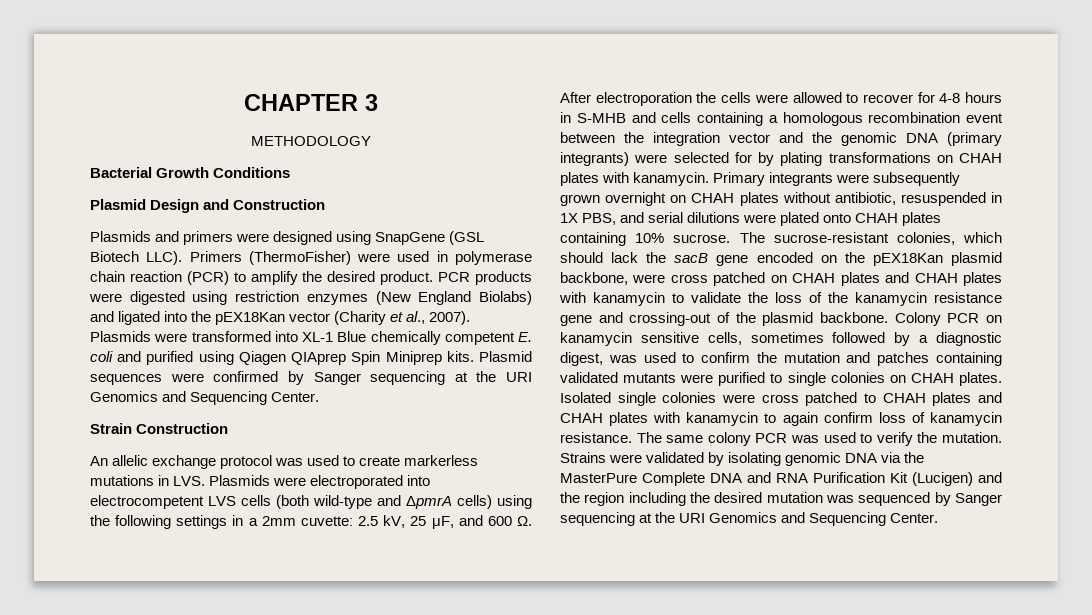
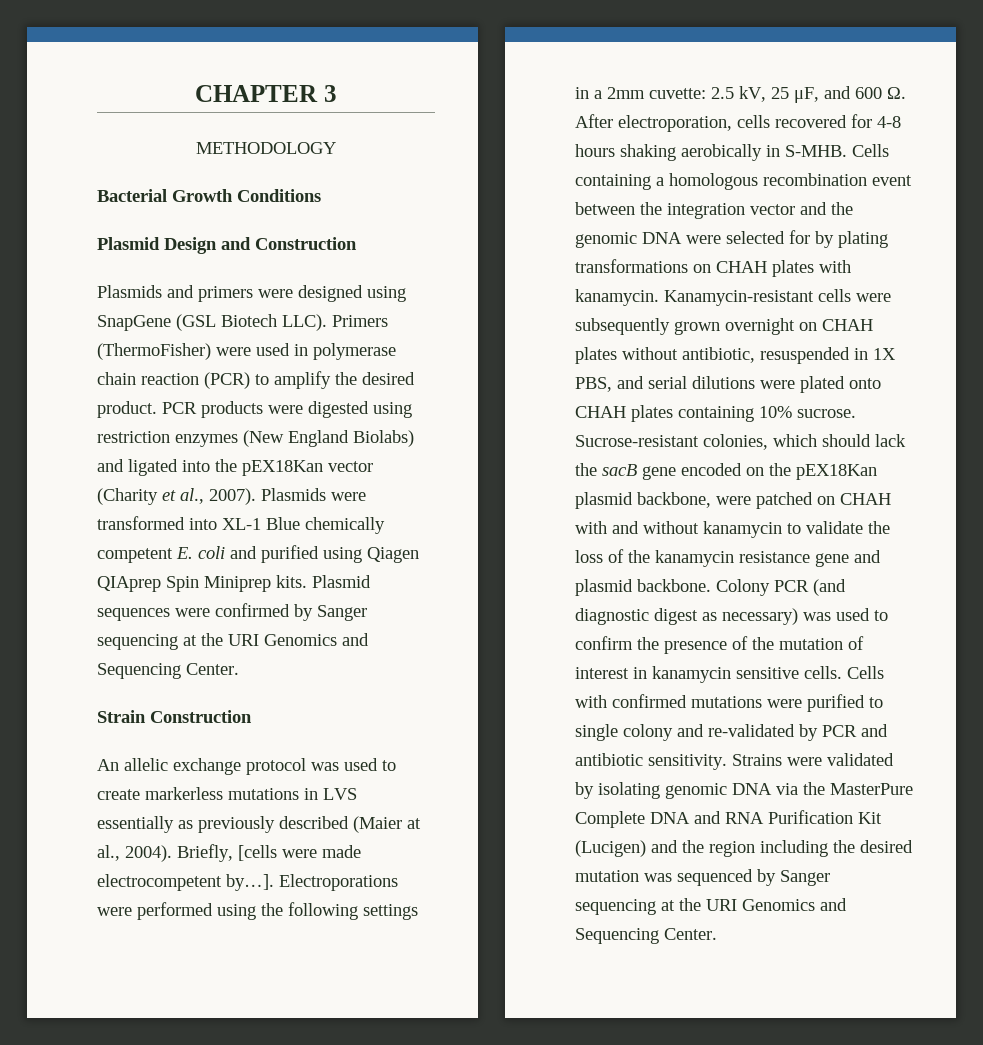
- An allelic exchange protocol was used to create markerless mutations in LVS. Plasmids were electroporated into electrocompetent LVS cells (both wild-type and ΔpmrA cells) using the following settings in a 2mm cuvette: 2.5 kV, 25 μF, and 600 Ω. After electroporation the cells were allowed to recover for 4-8 hours in S-MHB and cells containing a homologous recombination event between the integration vector and the genomic DNA (primary integrants) were selected for by plating transformations on CHAH plates with kanamycin.
+ An allelic exchange protocol was used to create markerless mutations in LVS essentially as previously described (Maier at al., 2004). Briefly, [cells were made electrocompetent by…]. Electroporations were performed using the following settings in a 2mm cuvette: 2.5 kV, 25 μF, and 600 Ω. After electroporation, cells recovered for 4-8 hours shaking aerobically in S-MHB. Cells containing a homologous recombination event between the integration vector and the genomic DNA were selected for by plating transformations on CHAH plates with kanamycin.
- Primary integrants were subsequently grown overnight on CHAH plates without antibiotic, resuspended in 1X PBS, and serial dilutions were plated onto CHAH plates containing 10% sucrose.
+ Kanamycin-resistant cells were subsequently grown overnight on CHAH plates without antibiotic, resuspended in 1X PBS, and serial dilutions were plated onto CHAH plates containing 10% sucrose.
- The sucrose-resistant colonies, which should lack the sacB gene encoded on the pEX18Kan plasmid backbone, were cross patched on CHAH plates and CHAH plates with kanamycin to validate the loss of the kanamycin resistance gene and crossing-out of the plasmid backbone.
+ Sucrose-resistant colonies, which should lack the sacB gene encoded on the pEX18Kan plasmid backbone, were patched on CHAH with and without kanamycin to validate the loss of the kanamycin resistance gene and plasmid backbone.
- Colony PCR on kanamycin sensitive cells, sometimes followed by a diagnostic digest, was used to confirm the mutation and patches containing validated mutants were purified to single colonies on CHAH plates. Isolated single colonies were cross patched to CHAH plates and CHAH plates with kanamycin to again confirm loss of kanamycin resistance. The same colony PCR was used to verify the mutation.
+ Colony PCR (and diagnostic digest as necessary) was used to confirm the presence of the mutation of interest in kanamycin sensitive cells. Cells with confirmed mutations were purified to single colony and re-validated by PCR and antibiotic sensitivity.

